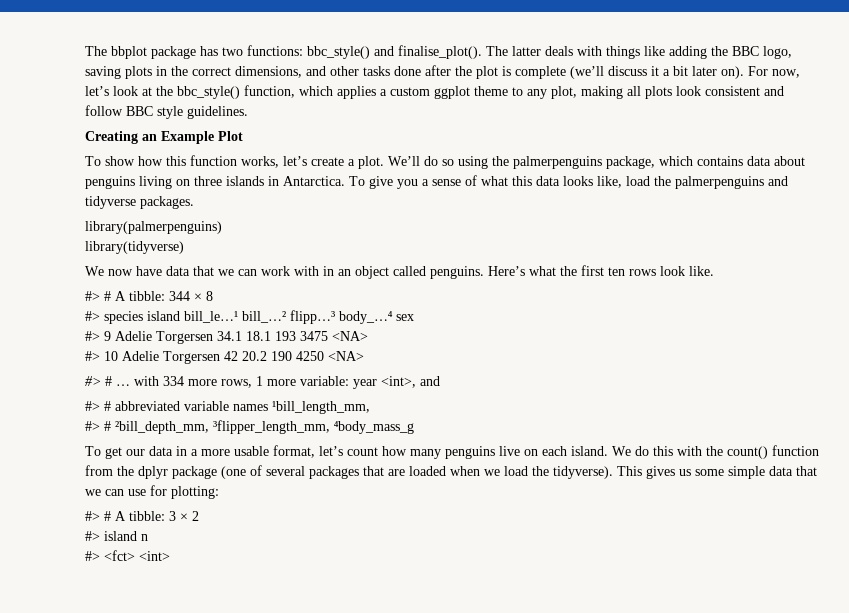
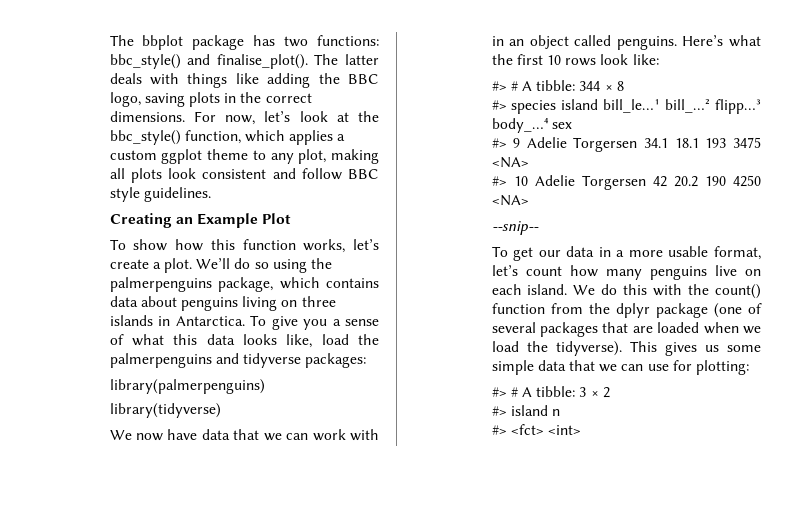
- The latter deals with things like adding the BBC logo, saving plots in the correct dimensions, and other tasks done after the plot is complete (we’ll discuss it a bit later on).
+ The latter deals with things like adding the BBC logo, saving plots in the correct dimensions.
- To give you a sense of what this data looks like, load the palmerpenguins and tidyverse packages.
+ To give you a sense of what this data looks like, load the palmerpenguins and tidyverse packages:
- Here’s what the first ten rows look like.
+ Here’s what the first 10 rows look like:
- #> # … with 334 more rows, 1 more variable: year <int>, and
- #> # abbreviated variable names ¹bill_length_mm,
- #> # ²bill_depth_mm, ³flipper_length_mm, ⁴body_mass_g
+ --snip--

